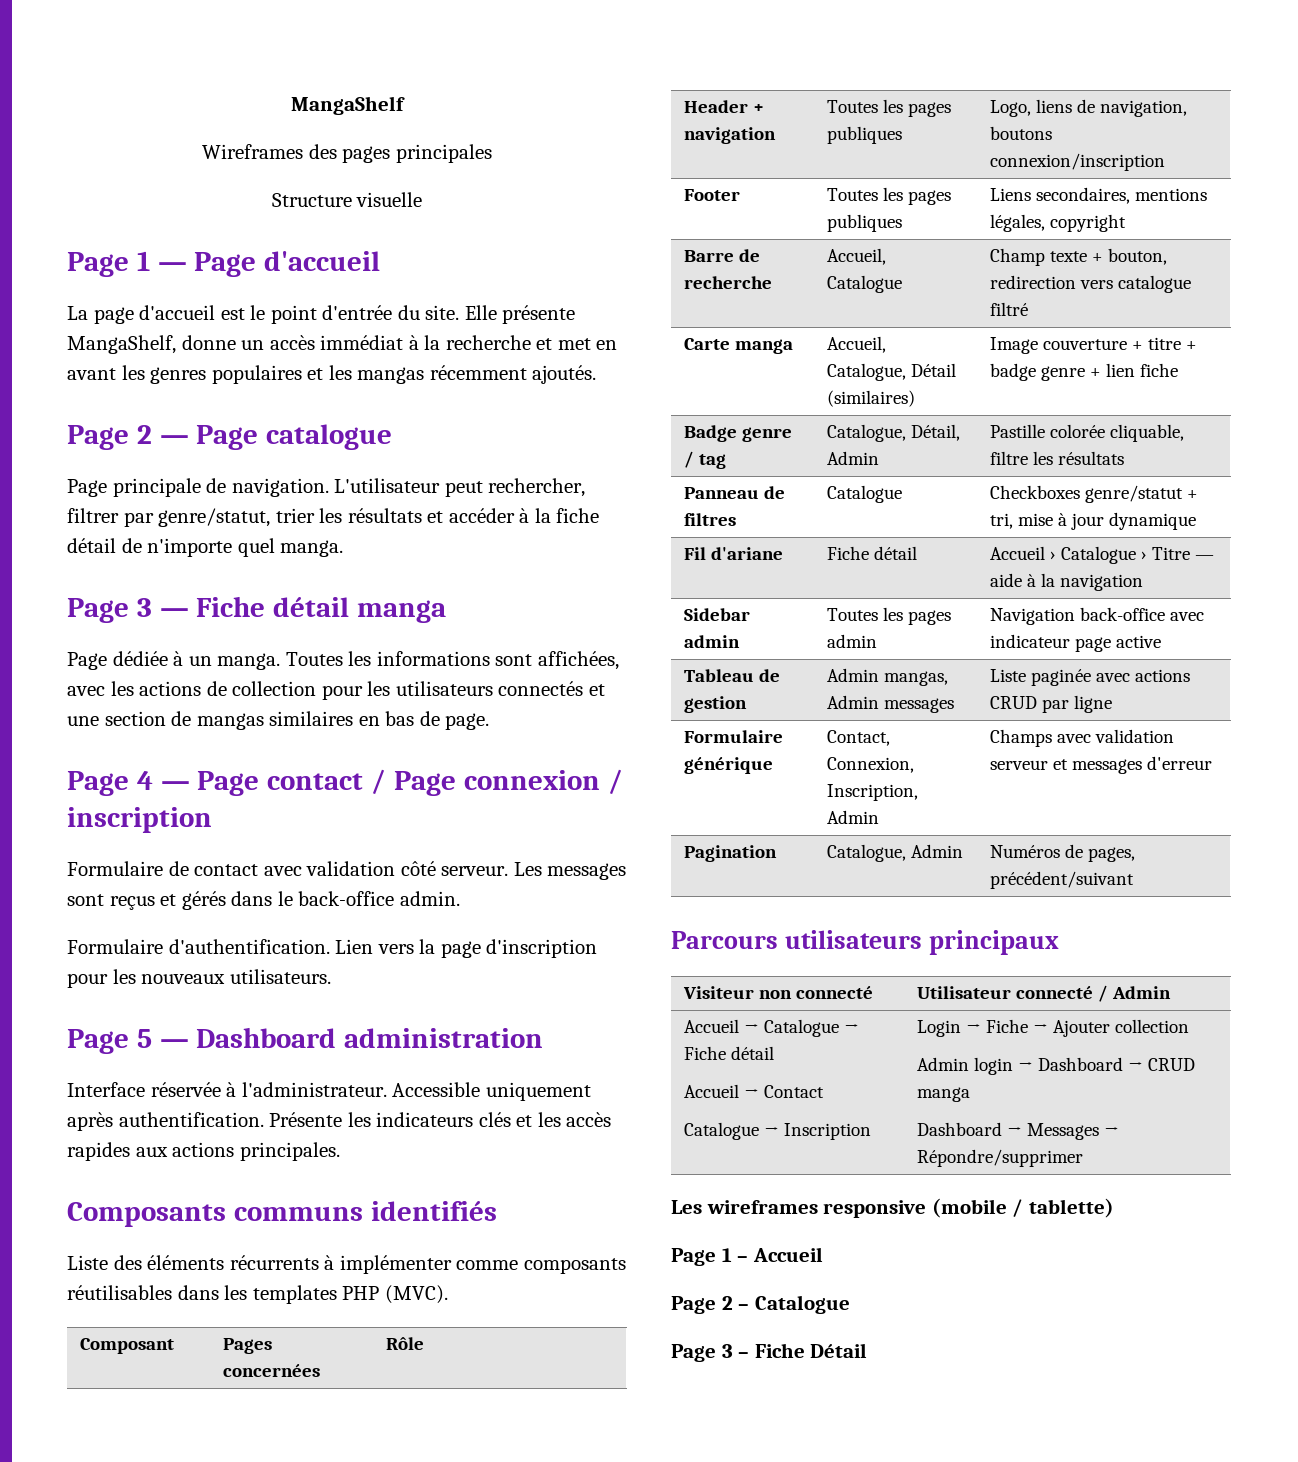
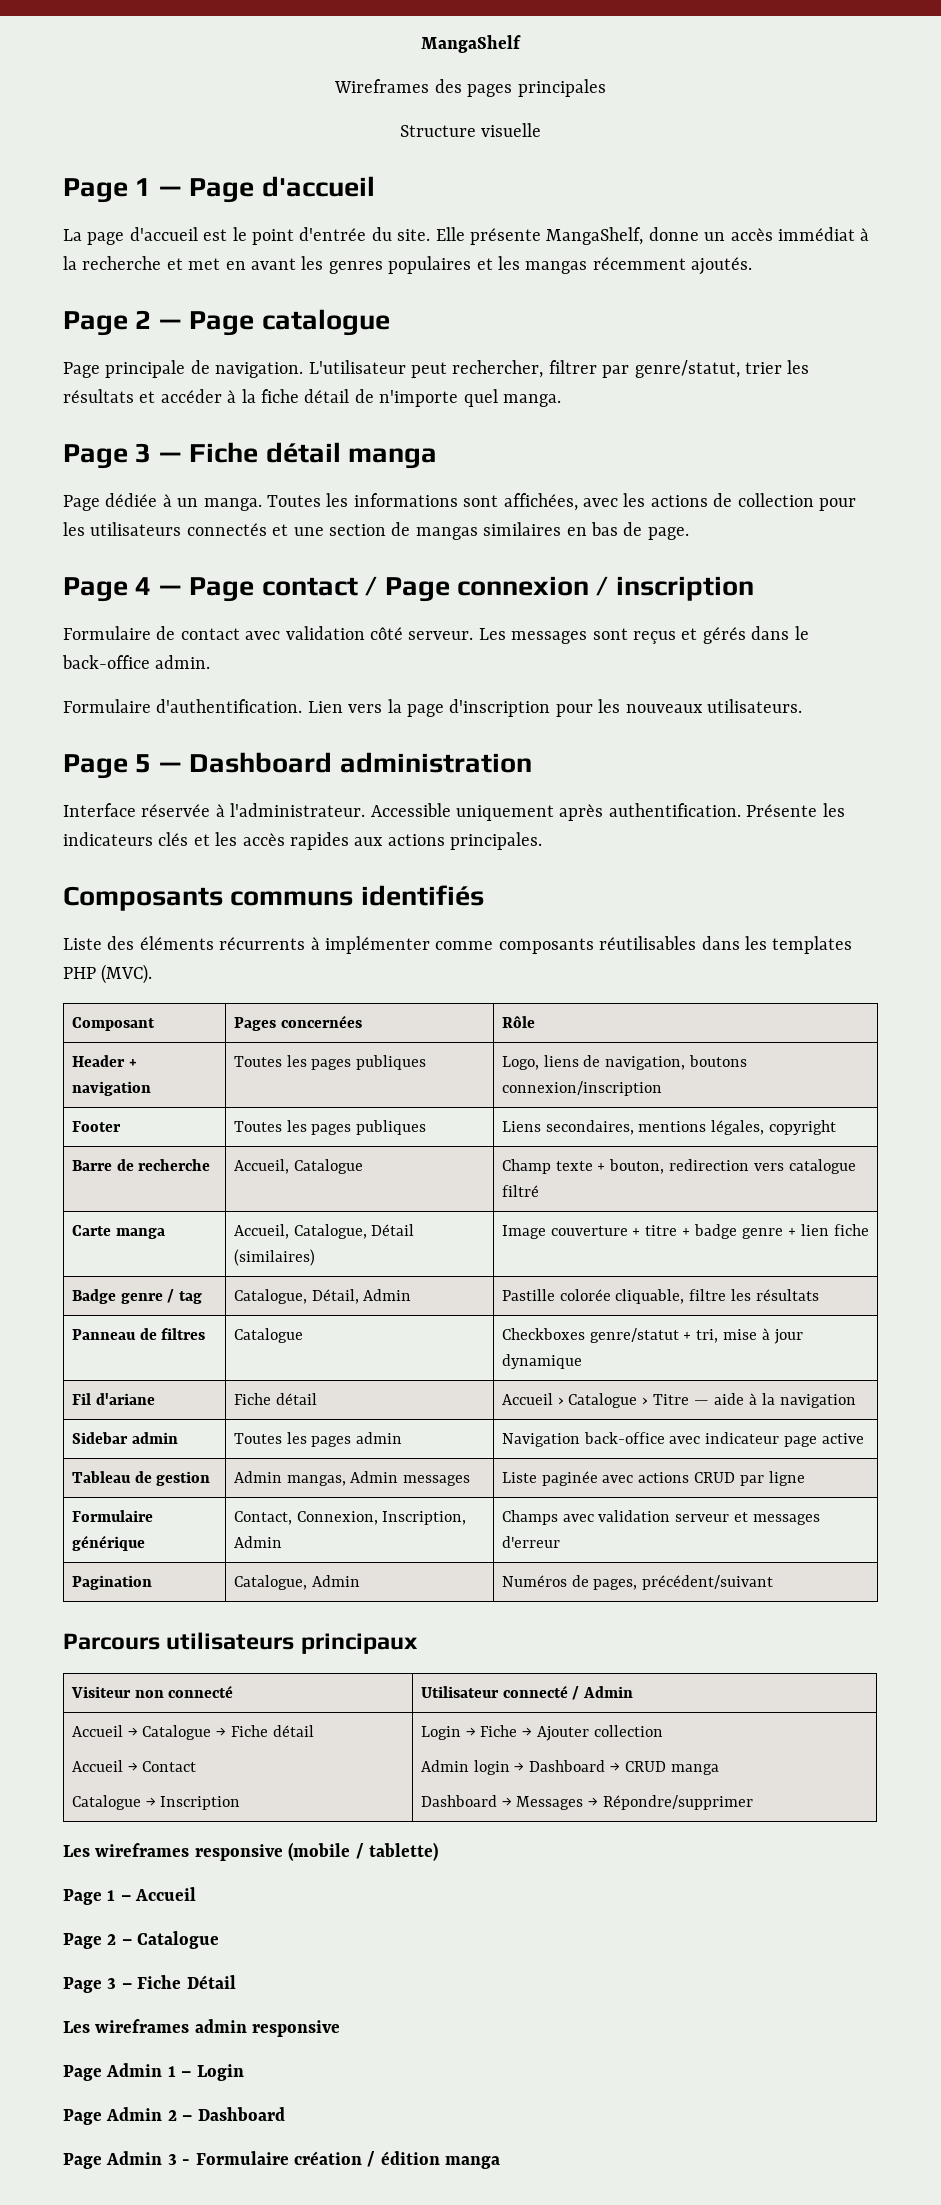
+ Les wireframes admin responsive
+ Page Admin 1 – Login
+ Page Admin 2 – Dashboard
+ Page Admin 3 - Formulaire création / édition manga

